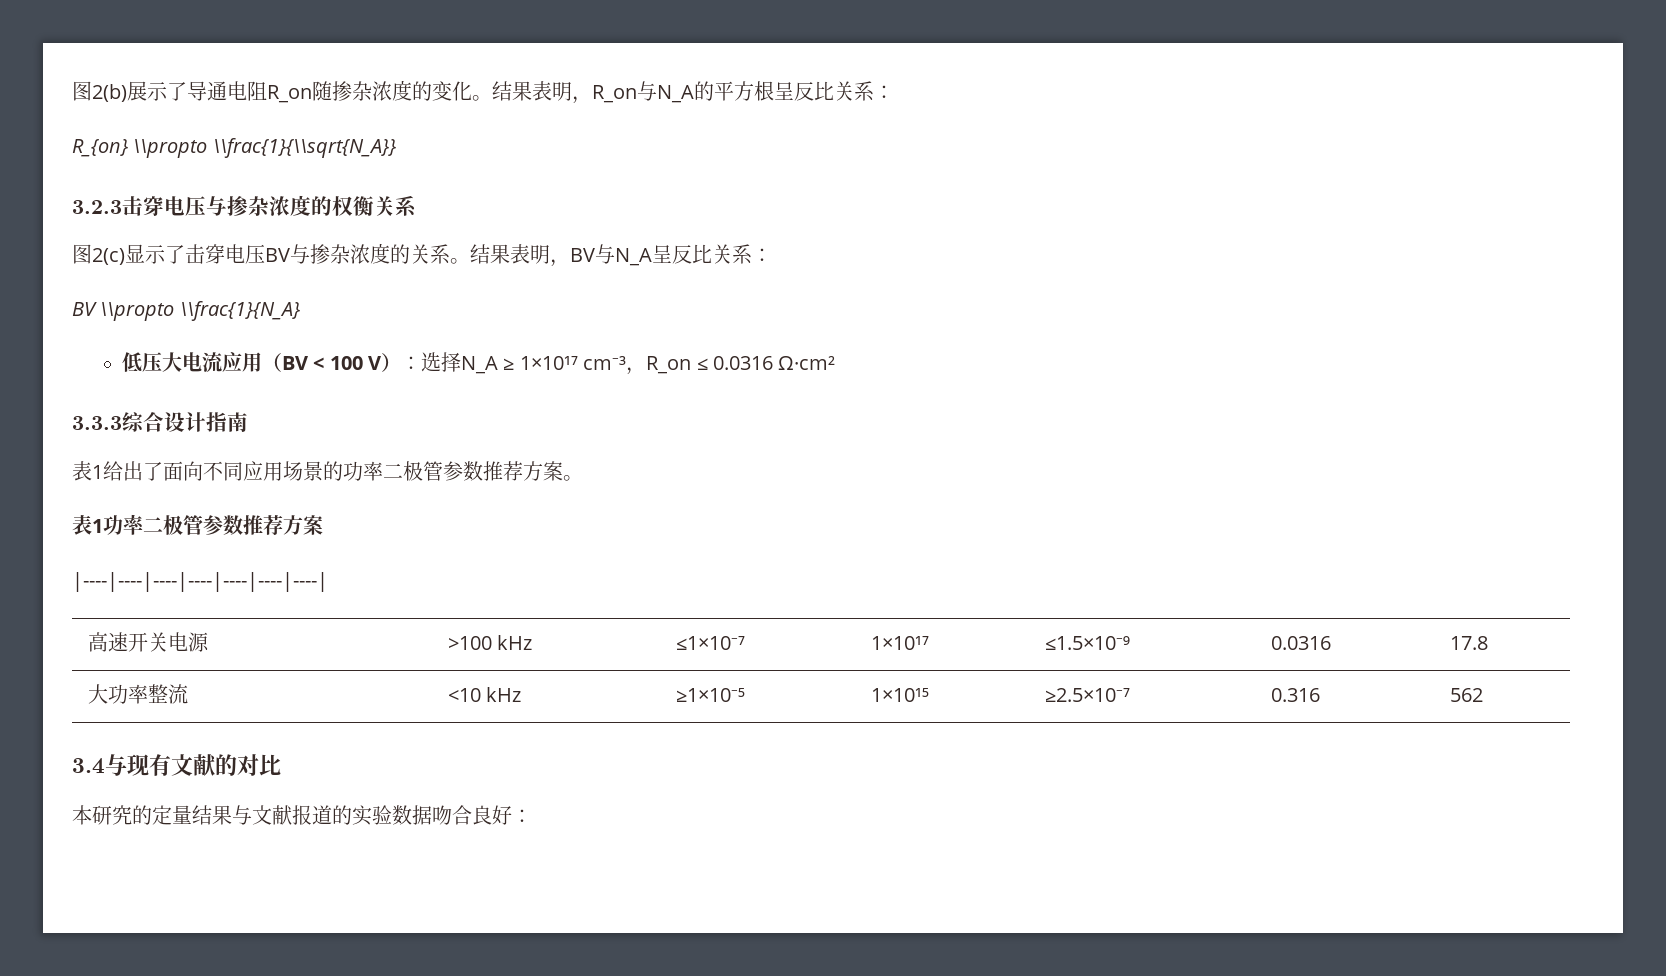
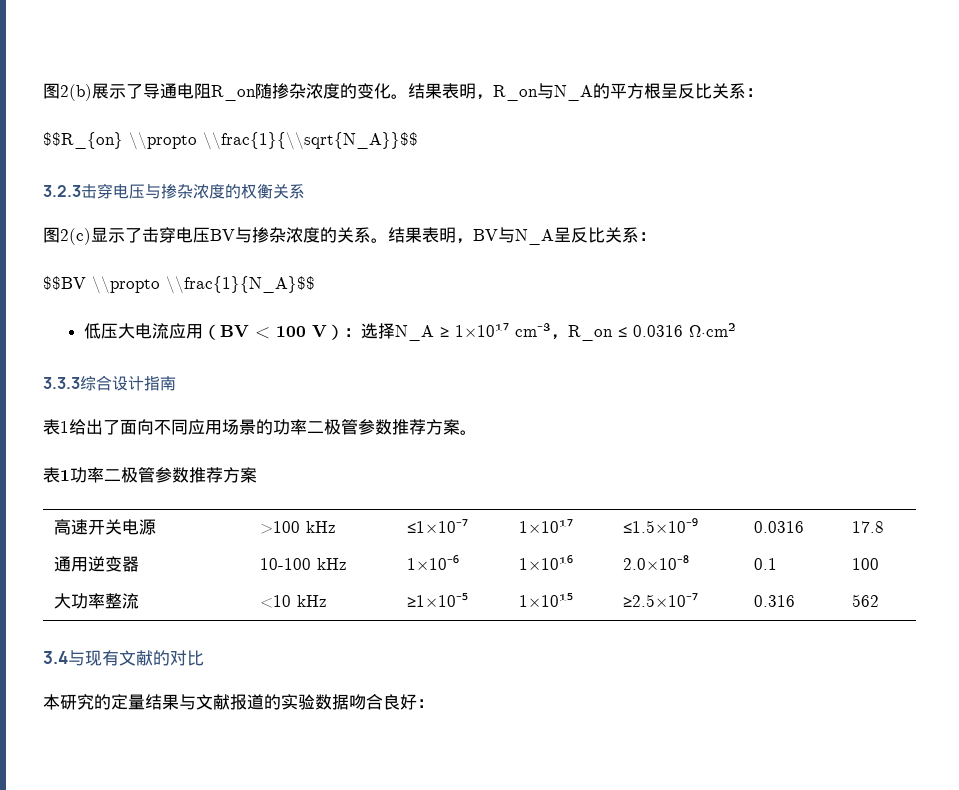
- R_{on} \\propto \\frac{1}{\\sqrt{N_A}}
+ $$R_{on} \\propto \\frac{1}{\\sqrt{N_A}}$$
- BV \\propto \\frac{1}{N_A}
+ $$BV \\propto \\frac{1}{N_A}$$
- |----|----|----|----|----|----|----|
+ 通用逆变器 | 10-100 kHz | 1×10⁻⁶ | 1×10¹⁶ | 2.0×10⁻⁸ | 0.1 | 100

